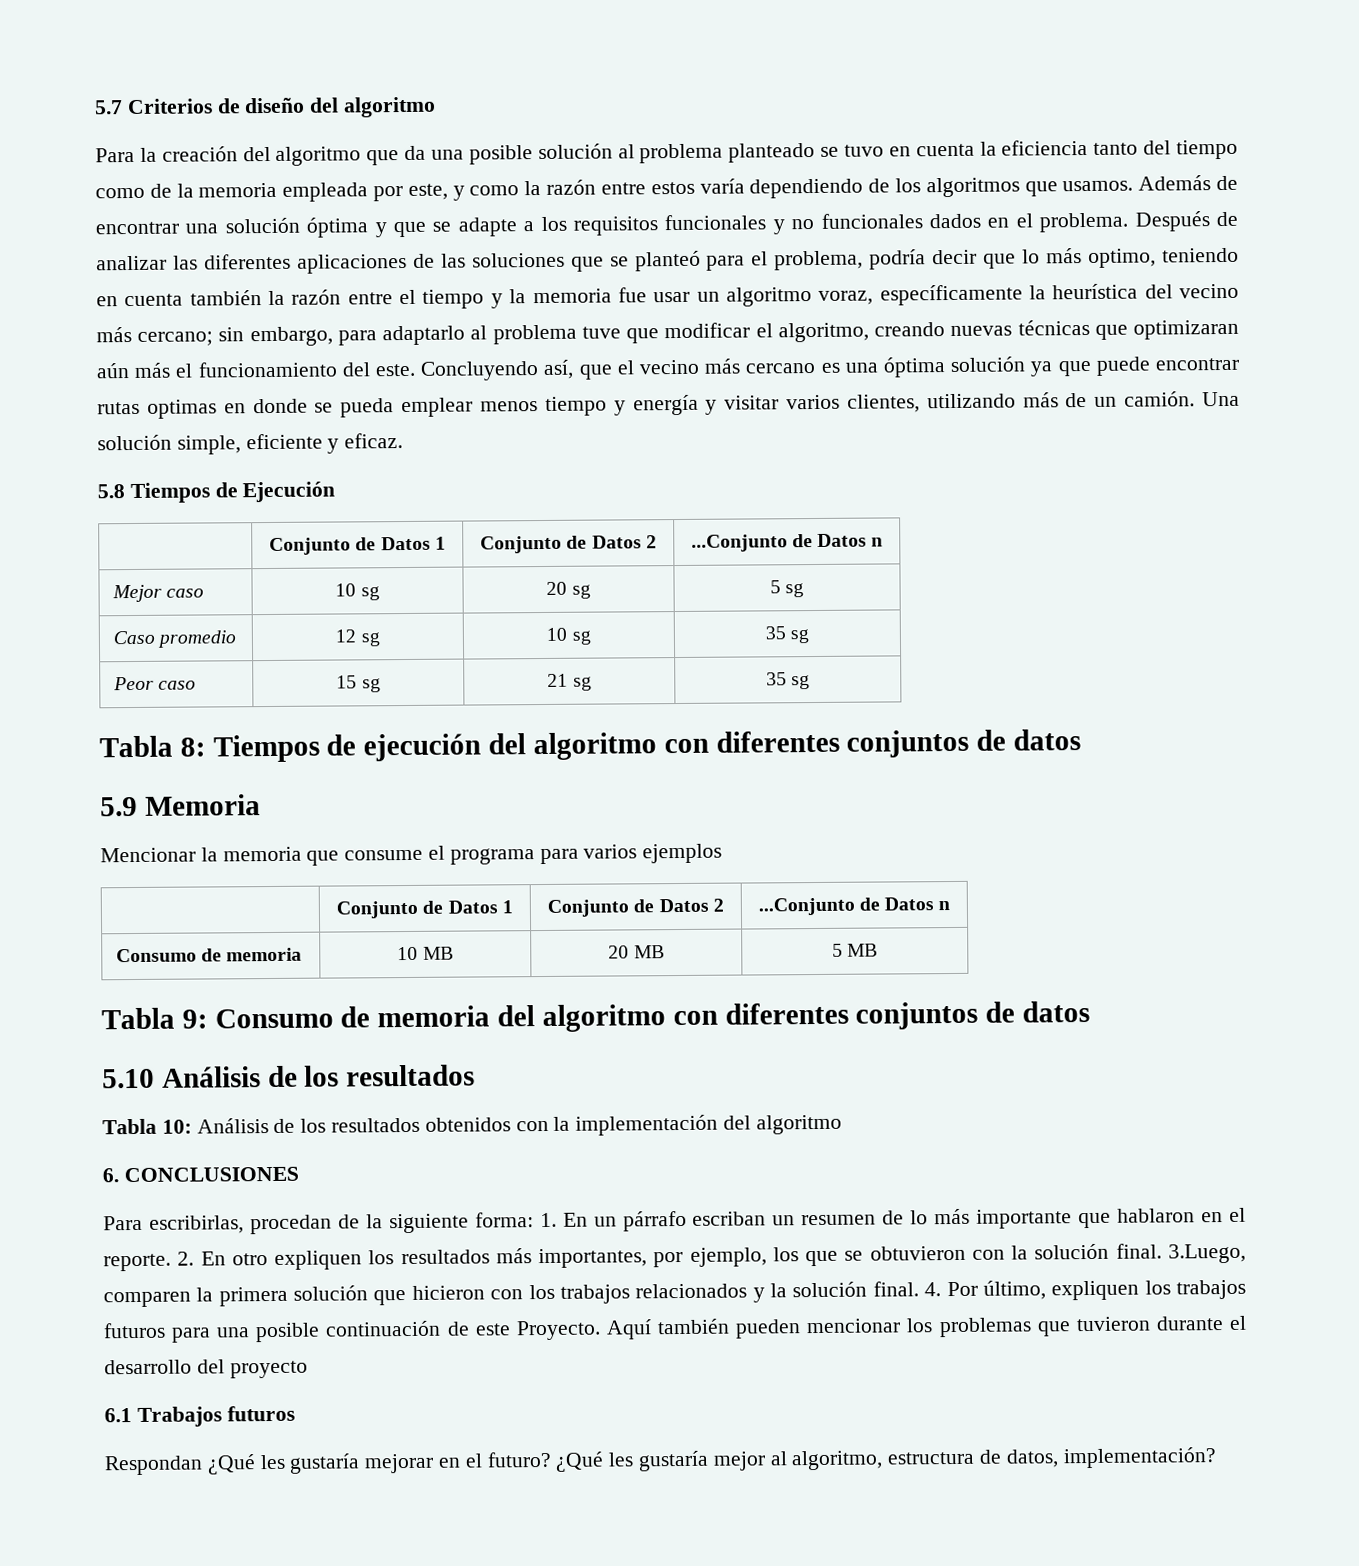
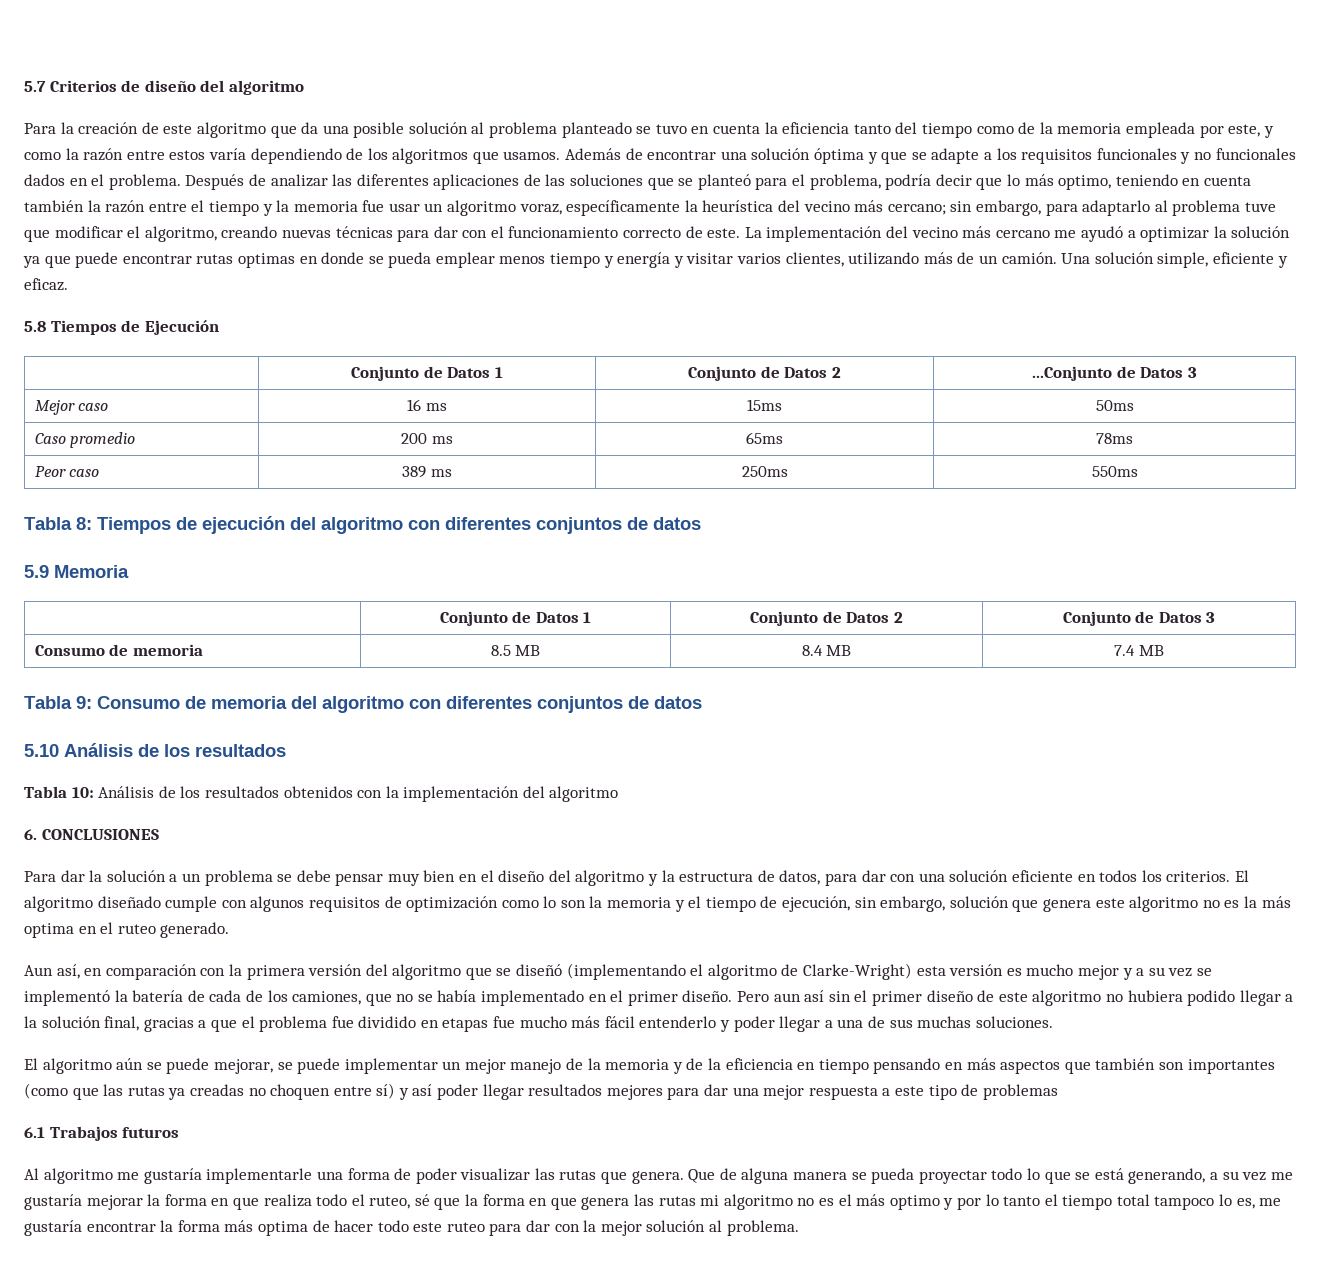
- Para la creación del algoritmo que da una posible solución al problema planteado se tuvo en cuenta la eficiencia tanto del tiempo como de la memoria empleada por este, y como la razón entre estos varía dependiendo de los algoritmos que usamos.
+ Para la creación de este algoritmo que da una posible solución al problema planteado se tuvo en cuenta la eficiencia tanto del tiempo como de la memoria empleada por este, y como la razón entre estos varía dependiendo de los algoritmos que usamos.
- sin embargo, para adaptarlo al problema tuve que modificar el algoritmo, creando nuevas técnicas que optimizaran aún más el funcionamiento del este. Concluyendo así, que el vecino más cercano es una óptima solución ya que puede encontrar rutas optimas en donde se pueda emplear menos tiempo y energía y visitar varios clientes, utilizando más de un camión.
+ sin embargo, para adaptarlo al problema tuve que modificar el algoritmo, creando nuevas técnicas para dar con el funcionamiento correcto de este. La implementación del vecino más cercano me ayudó a optimizar la solución ya que puede encontrar rutas optimas en donde se pueda emplear menos tiempo y energía y visitar varios clientes, utilizando más de un camión.
  5.8 Tiempos de Ejecución
- | Conjunto de Datos 1 | Conjunto de Datos 2 | ...Conjunto de Datos n
+ | Conjunto de Datos 1 | Conjunto de Datos 2 | ...Conjunto de Datos 3
- Mejor caso | 10 sg | 20 sg | 5 sg
- Caso promedio | 12 sg | 10 sg | 35 sg
- Peor caso | 15 sg | 21 sg | 35 sg
+ Mejor caso | 16 ms | 15ms | 50ms
+ Caso promedio | 200 ms | 65ms | 78ms
+ Peor caso | 389 ms | 250ms | 550ms
- Mencionar la memoria que consume el programa para varios ejemplos
- | Conjunto de Datos 1 | Conjunto de Datos 2 | ...Conjunto de Datos n
+ | Conjunto de Datos 1 | Conjunto de Datos 2 | Conjunto de Datos 3
- Consumo de memoria | 10 MB | 20 MB | 5 MB
+ Consumo de memoria | 8.5 MB | 8.4 MB | 7.4 MB
- Para escribirlas, procedan de la siguiente forma: 1. En un párrafo escriban un resumen de lo más importante que hablaron en el reporte. 2. En otro expliquen los resultados más importantes, por ejemplo, los que se obtuvieron con la solución final. 3.Luego, comparen la primera solución que hicieron con los trabajos relacionados y la solución final. 4. Por último, expliquen los trabajos futuros para una posible continuación de este Proyecto. Aquí también pueden mencionar los problemas que tuvieron durante el desarrollo del proyecto
+ Para dar la solución a un problema se debe pensar muy bien en el diseño del algoritmo y la estructura de datos, para dar con una solución eficiente en todos los criterios. El algoritmo diseñado cumple con algunos requisitos de optimización como lo son la memoria y el tiempo de ejecución, sin embargo, solución que genera este algoritmo no es la más optima en el ruteo generado.
+ Aun así, en comparación con la primera versión del algoritmo que se diseñó (implementando el algoritmo de Clarke-Wright) esta versión es mucho mejor y a su vez se implementó la batería de cada de los camiones, que no se había implementado en el primer diseño. Pero aun así sin el primer diseño de este algoritmo no hubiera podido llegar a la solución final, gracias a que el problema fue dividido en etapas fue mucho más fácil entenderlo y poder llegar a una de sus muchas soluciones.
+ El algoritmo aún se puede mejorar, se puede implementar un mejor manejo de la memoria y de la eficiencia en tiempo pensando en más aspectos que también son importantes (como que las rutas ya creadas no choquen entre sí) y así poder llegar resultados mejores para dar una mejor respuesta a este tipo de problemas
  6.1 Trabajos futuros
- Respondan ¿Qué les gustaría mejorar en el futuro? ¿Qué les gustaría mejor al algoritmo, estructura de datos, implementación?
+ Al algoritmo me gustaría implementarle una forma de poder visualizar las rutas que genera. Que de alguna manera se pueda proyectar todo lo que se está generando, a su vez me gustaría mejorar la forma en que realiza todo el ruteo, sé que la forma en que genera las rutas mi algoritmo no es el más optimo y por lo tanto el tiempo total tampoco lo es, me gustaría encontrar la forma más optima de hacer todo este ruteo para dar con la mejor solución al problema.

